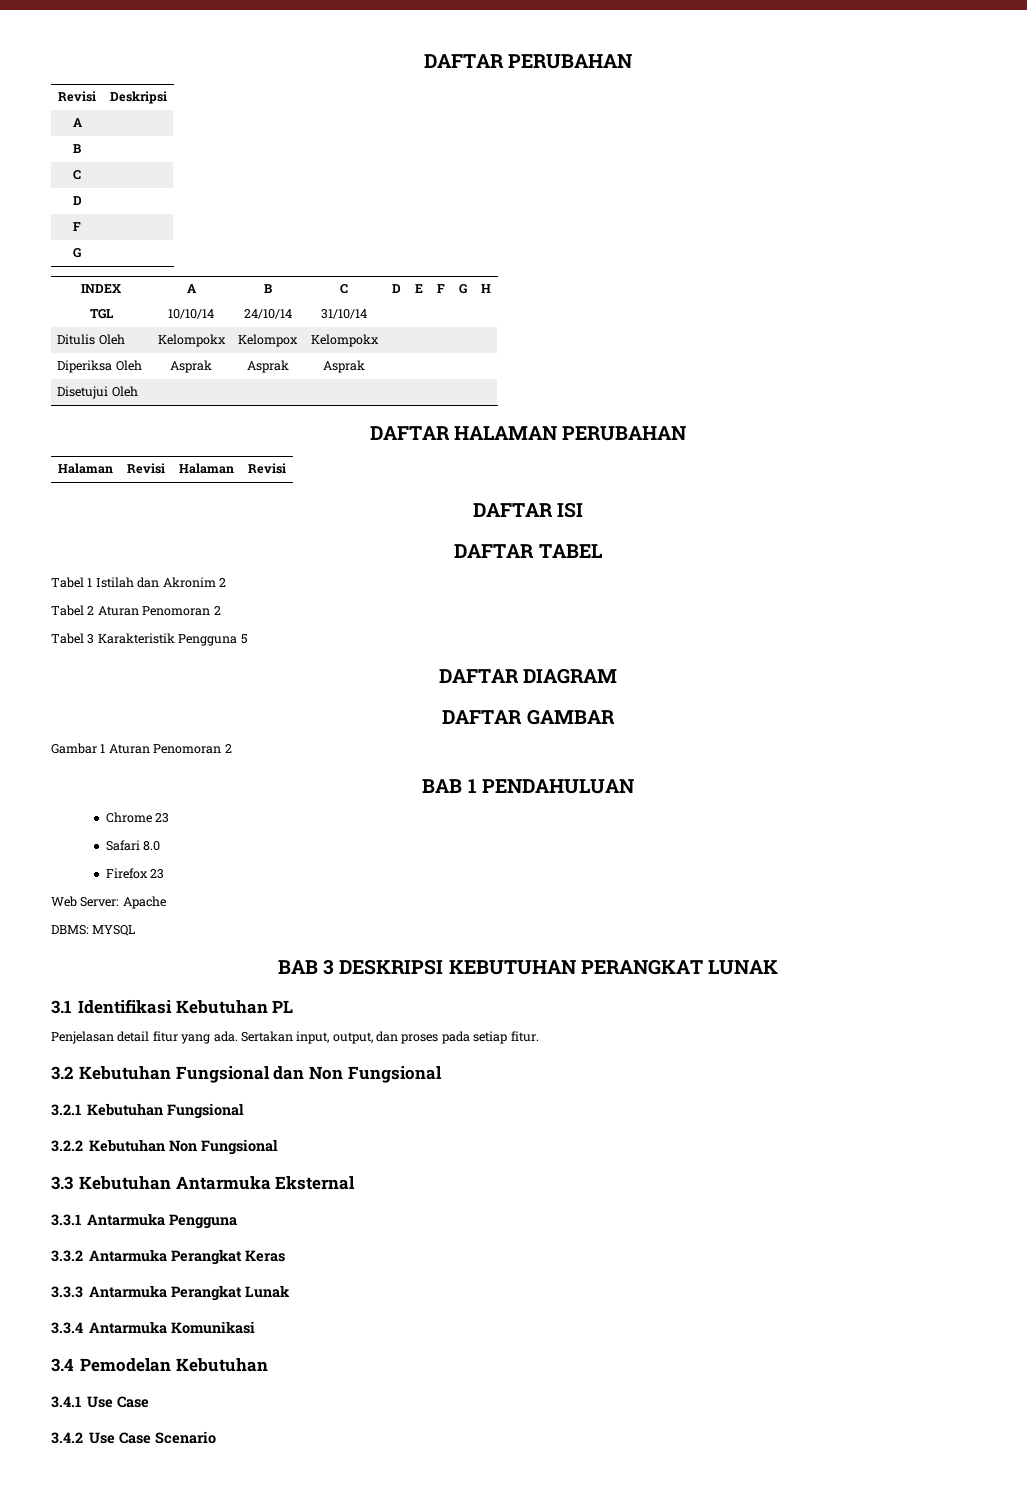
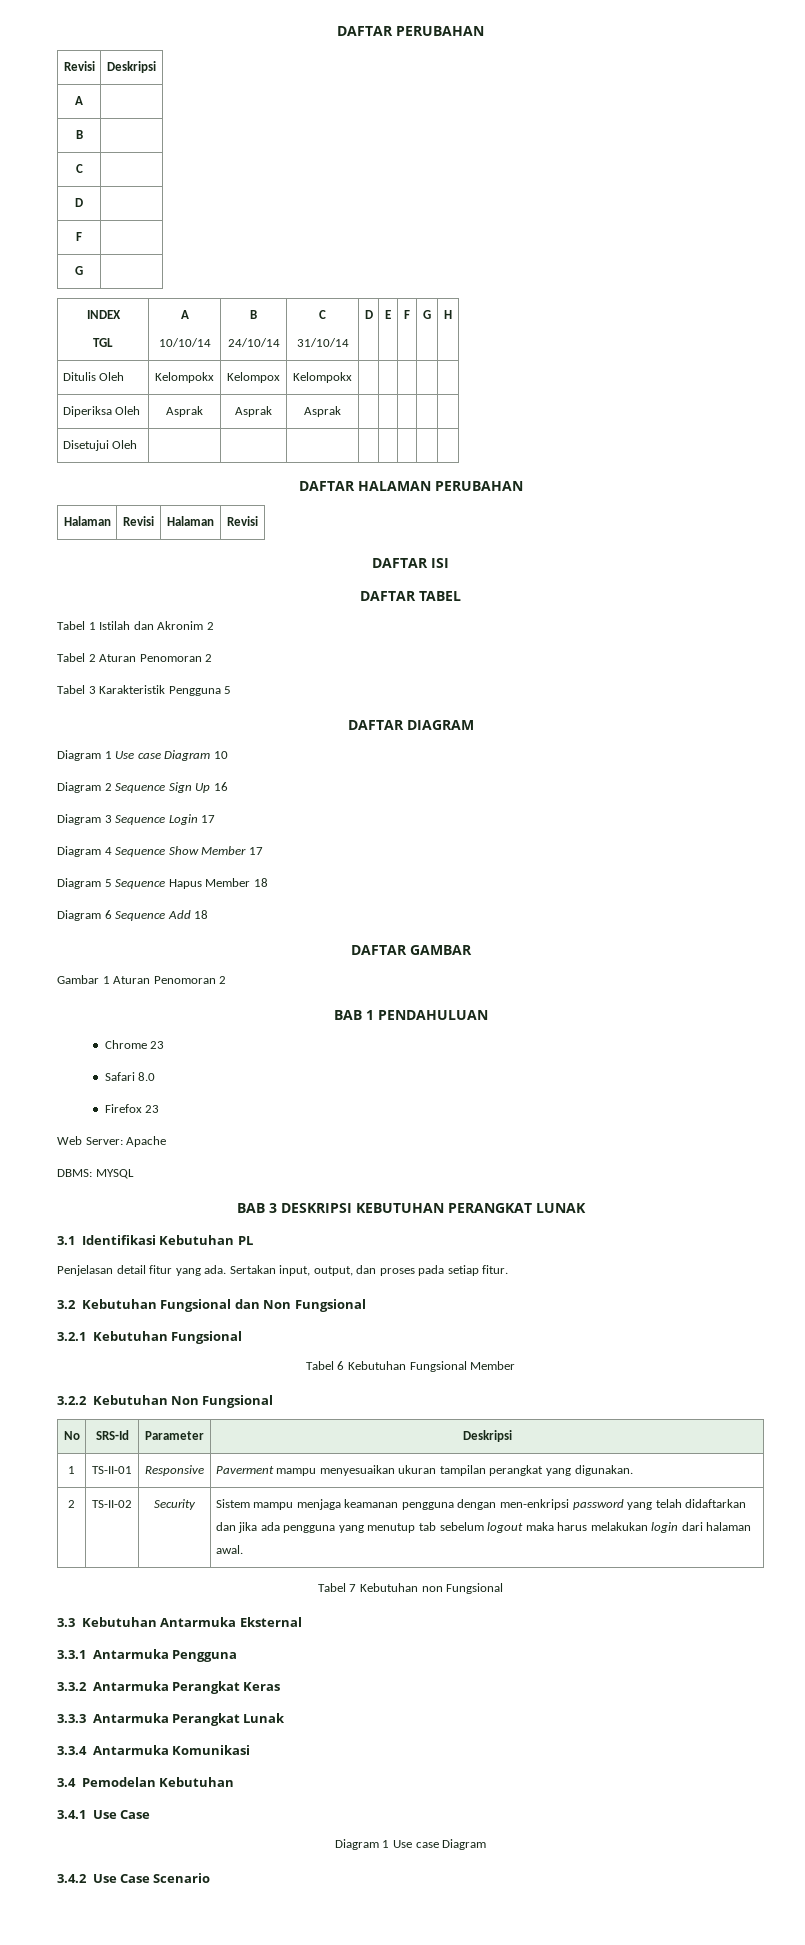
+ Diagram 1 Use case Diagram 10
+ Diagram 2 Sequence Sign Up 16
+ Diagram 3 Sequence Login 17
+ Diagram 4 Sequence Show Member 17
+ Diagram 5 Sequence Hapus Member 18
+ Diagram 6 Sequence Add 18
+ Tabel 6 Kebutuhan Fungsional Member
+ No | SRS-Id | Parameter | Deskripsi
+ 1 | TS-II-01 | Responsive | Paverment mampu menyesuaikan ukuran tampilan perangkat yang digunakan.
+ 2 | TS-II-02 | Security | Sistem mampu menjaga keamanan pengguna dengan men-enkripsi password yang telah didaftarkan dan jika ada pengguna yang menutup tab sebelum logout maka harus melakukan login dari halaman awal.
+ Tabel 7 Kebutuhan non Fungsional
  3.4.1 Use Case
+ Diagram 1 Use case Diagram

